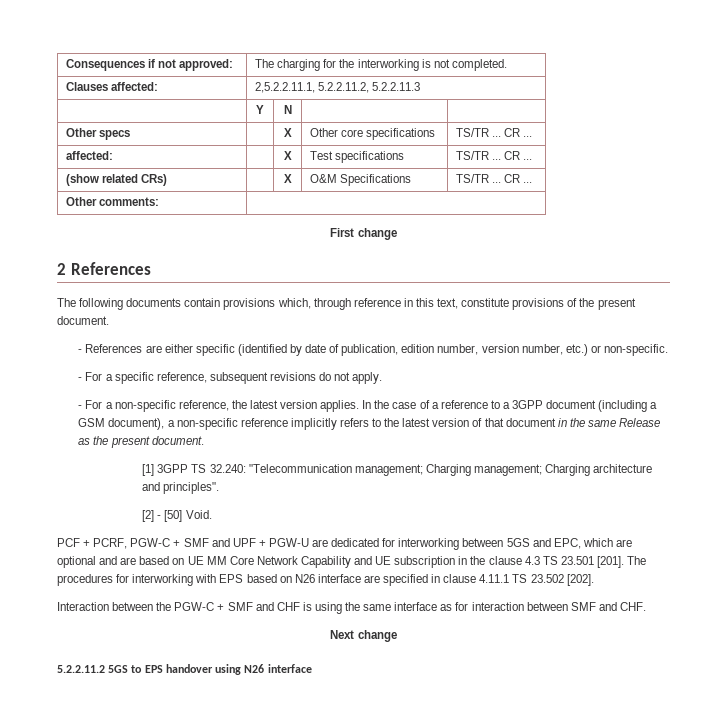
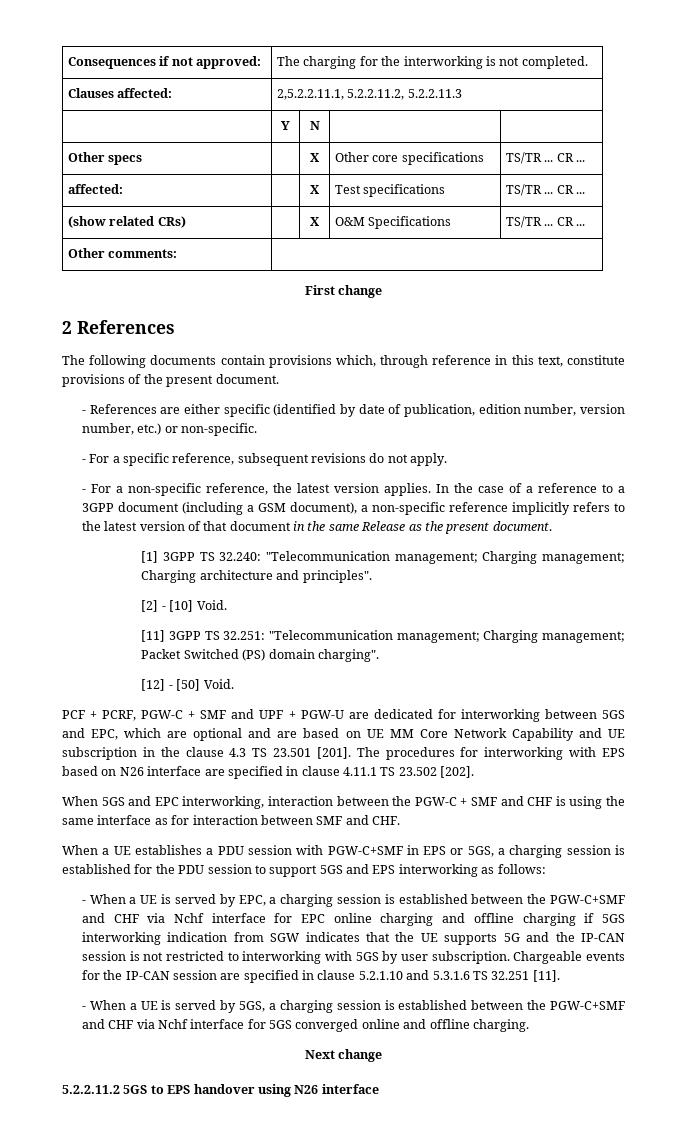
- [2] - [50] Void.
+ [2] - [10] Void.
+ [11] 3GPP TS 32.251: "Telecommunication management; Charging management; Packet Switched (PS) domain charging".
+ [12] - [50] Void.
- Interaction between the PGW-C + SMF and CHF is using the same interface as for interaction between SMF and CHF.
+ When 5GS and EPC interworking, interaction between the PGW-C + SMF and CHF is using the same interface as for interaction between SMF and CHF.
+ When a UE establishes a PDU session with PGW-C+SMF in EPS or 5GS, a charging session is established for the PDU session to support 5GS and EPS interworking as follows:
+ - When a UE is served by EPC, a charging session is established between the PGW-C+SMF and CHF via Nchf interface for EPC online charging and offline charging if 5GS interworking indication from SGW indicates that the UE supports 5G and the IP-CAN session is not restricted to interworking with 5GS by user subscription. Chargeable events for the IP-CAN session are specified in clause 5.2.1.10 and 5.3.1.6 TS 32.251 [11].
+ - When a UE is served by 5GS, a charging session is established between the PGW-C+SMF and CHF via Nchf interface for 5GS converged online and offline charging.

